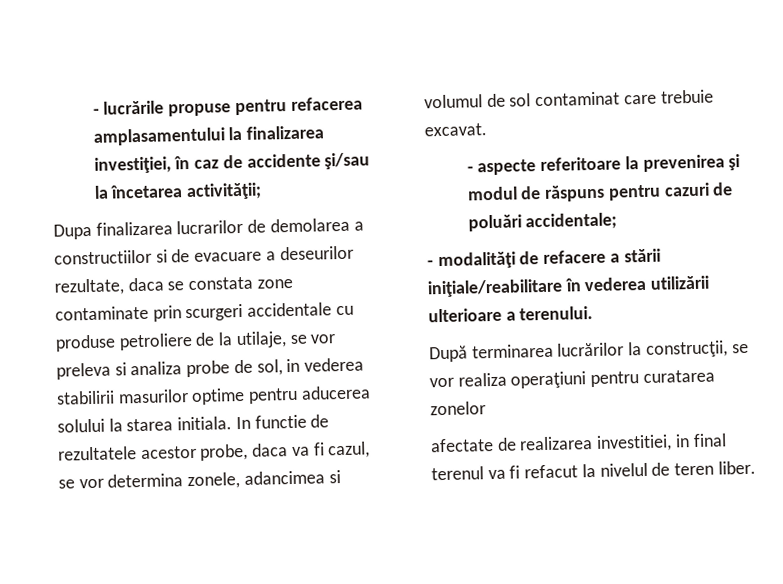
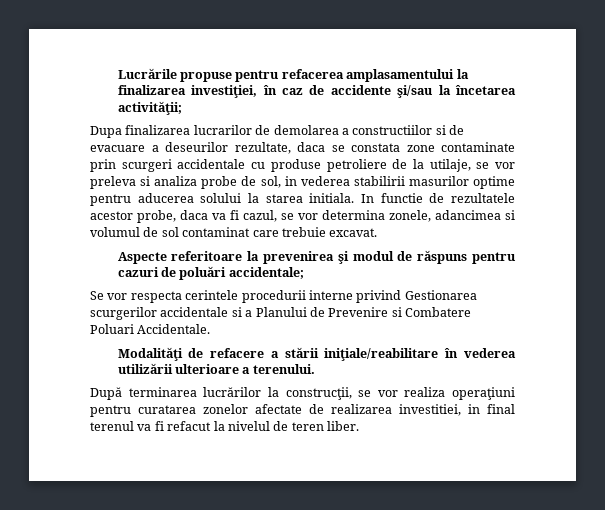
- - lucrările propuse pentru refacerea amplasamentului la finalizarea investiţiei, în caz de accidente şi/sau la încetarea activităţii;
+ Lucrările propuse pentru refacerea amplasamentului la finalizarea investiţiei, în caz de accidente şi/sau la încetarea activităţii;
- - aspecte referitoare la prevenirea şi modul de răspuns pentru cazuri de poluări accidentale;
+ Aspecte referitoare la prevenirea şi modul de răspuns pentru cazuri de poluări accidentale;
- - modalităţi de refacere a stării iniţiale/reabilitare în vederea utilizării ulterioare a terenului.
+ Se vor respecta cerintele procedurii interne privind Gestionarea scurgerilor accidentale si a Planului de Prevenire si Combatere Poluari Accidentale.
+ Modalităţi de refacere a stării iniţiale/reabilitare în vederea utilizării ulterioare a terenului.
- După terminarea lucrărilor la construcţii, se vor realiza operaţiuni pentru curatarea zonelor
- afectate de realizarea investitiei, in final terenul va fi refacut la nivelul de teren liber.
+ După terminarea lucrărilor la construcţii, se vor realiza operaţiuni pentru curatarea zonelor afectate de realizarea investitiei, in final terenul va fi refacut la nivelul de teren liber.

